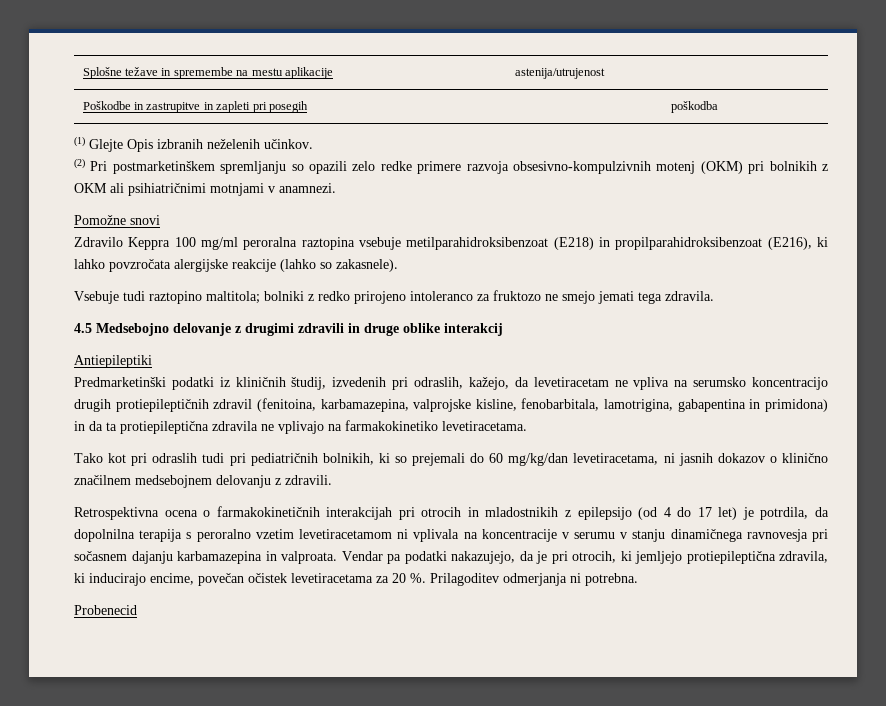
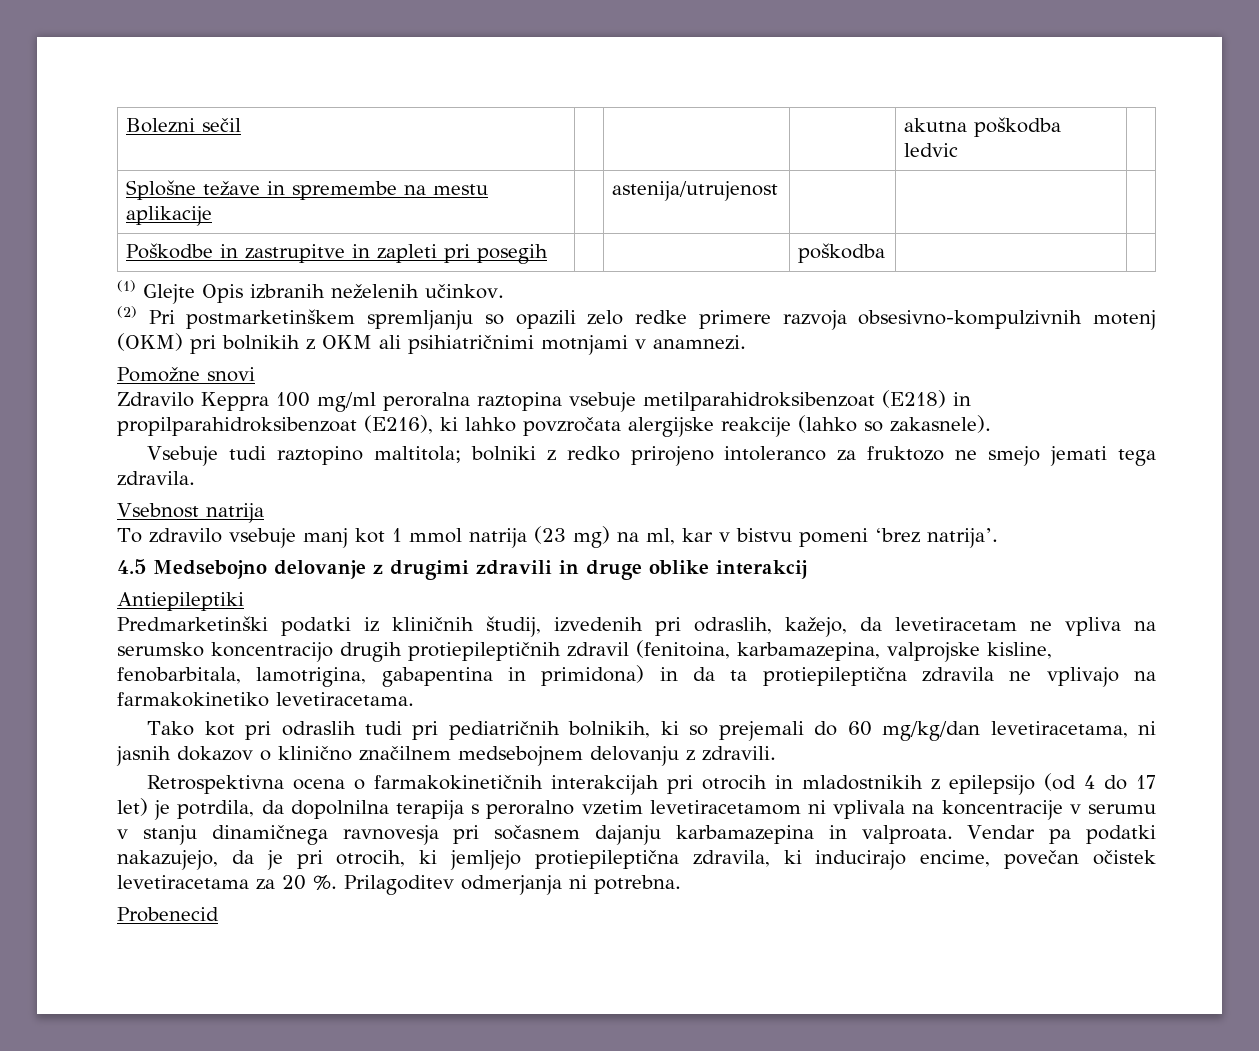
+ Bolezni sečil | | | | akutna poškodba ledvic |
+ Vsebnost natrija
+ To zdravilo vsebuje manj kot 1 mmol natrija (23 mg) na ml, kar v bistvu pomeni ‘brez natrija’.

